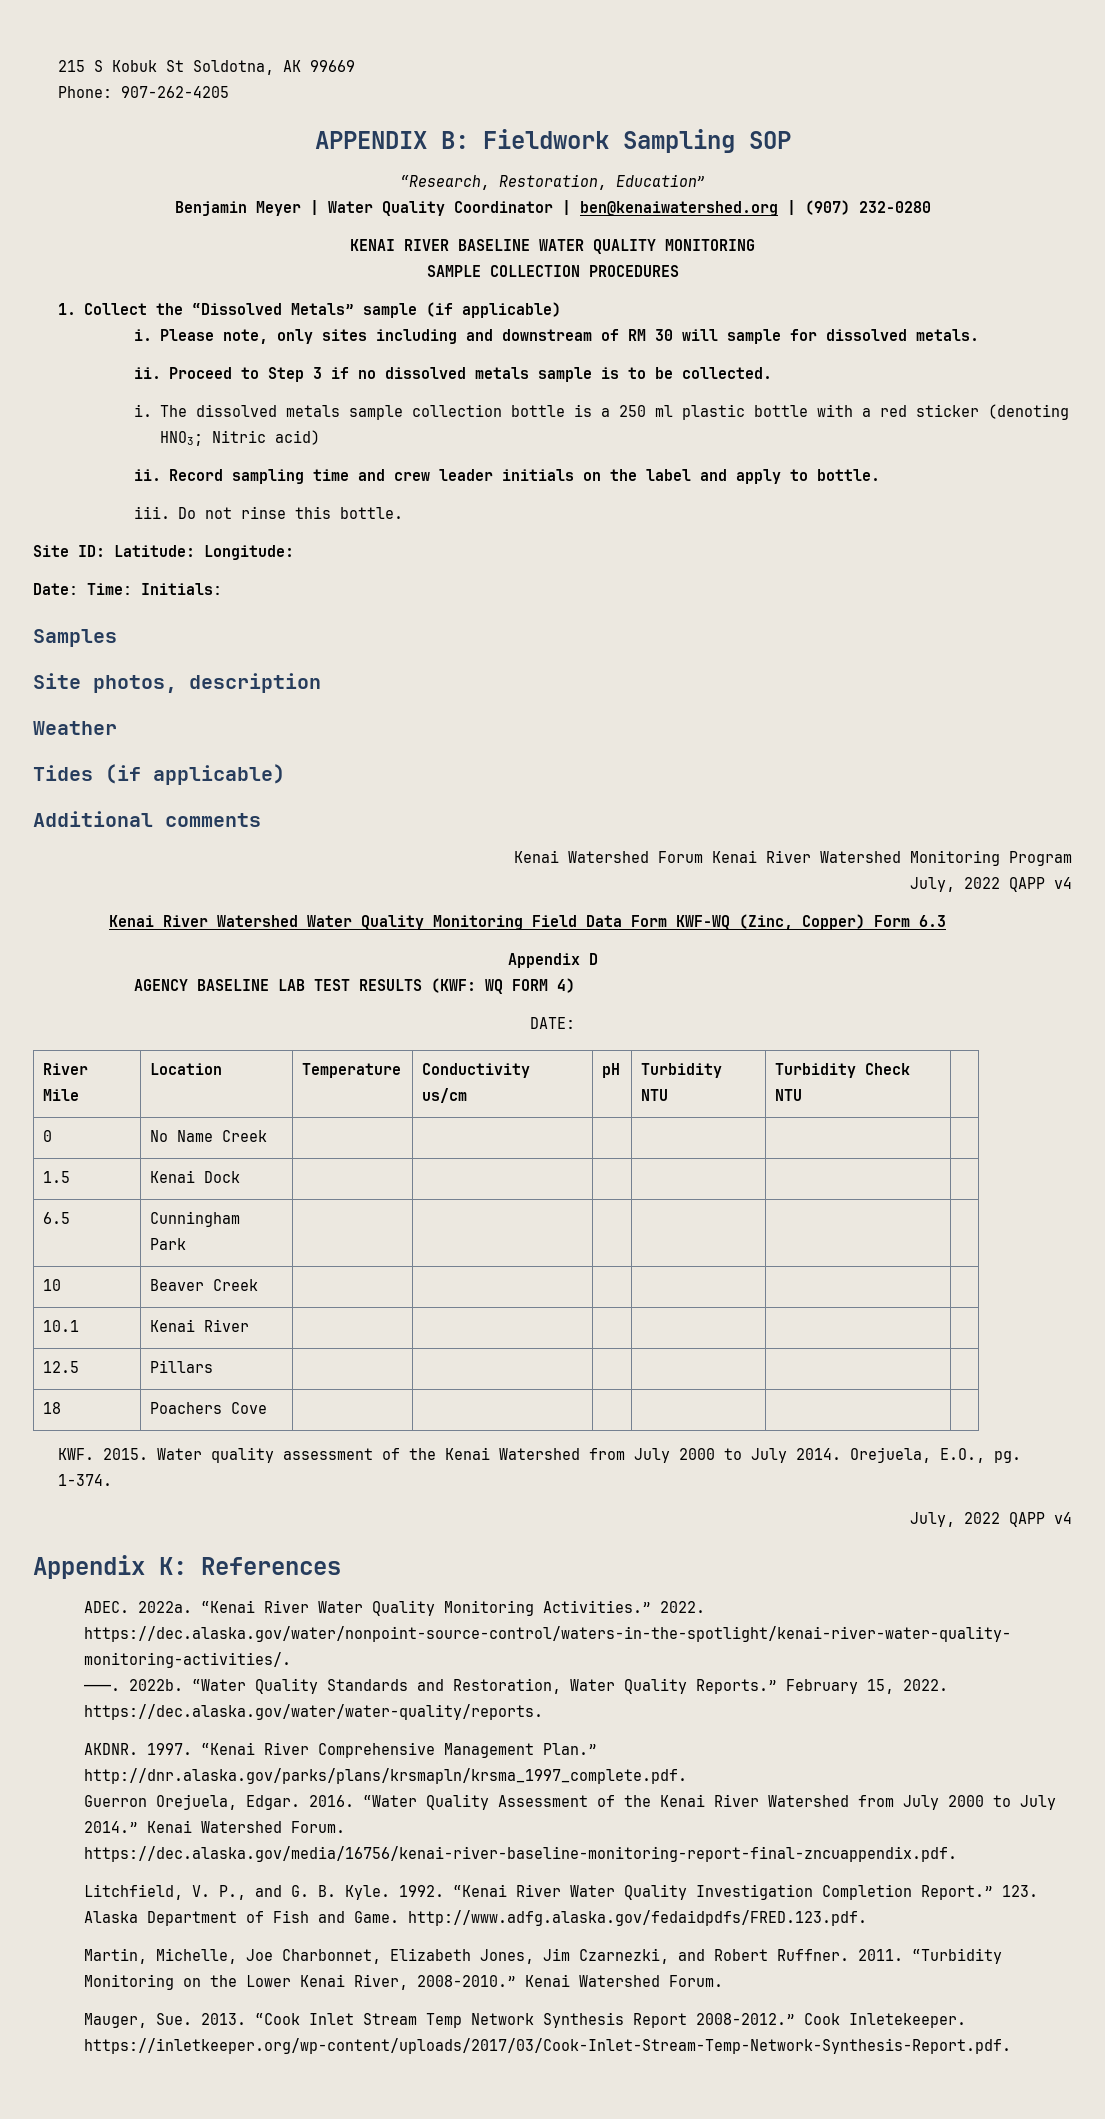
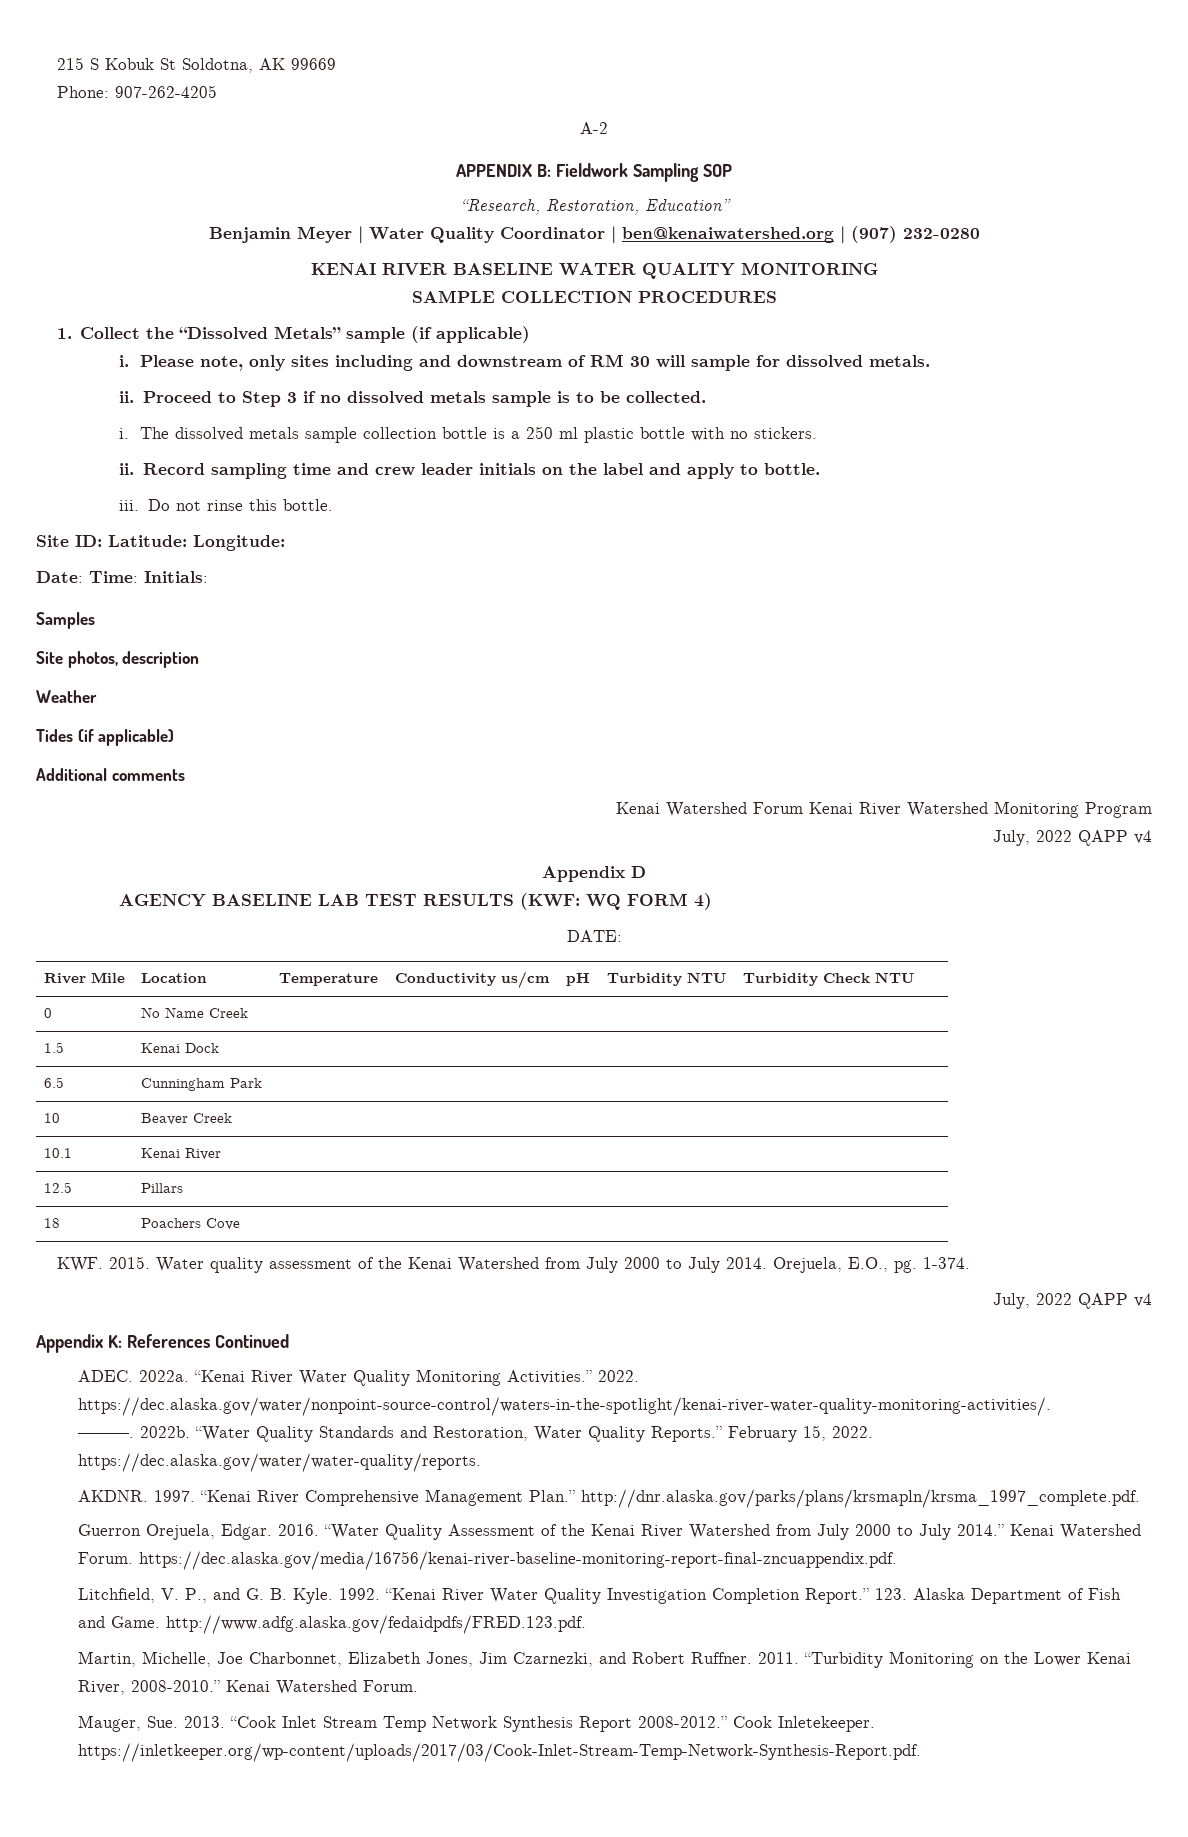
+ A-2
- The dissolved metals sample collection bottle is a 250 ml plastic bottle with a red sticker (denoting HNO3; Nitric acid)
+ The dissolved metals sample collection bottle is a 250 ml plastic bottle with no stickers.
- Kenai River Watershed Water Quality Monitoring Field Data Form KWF-WQ (Zinc, Copper) Form 6.3
- Appendix K: References
+ Appendix K: References Continued

